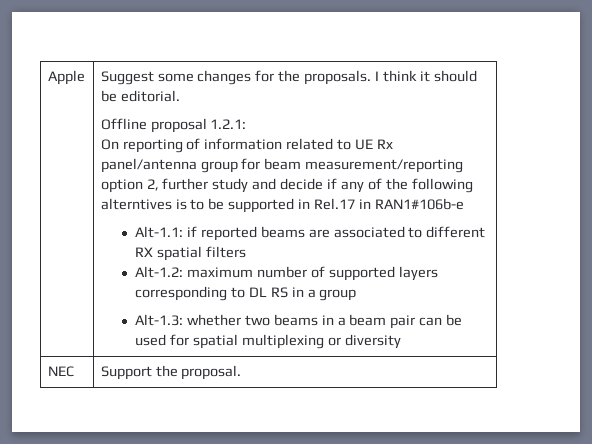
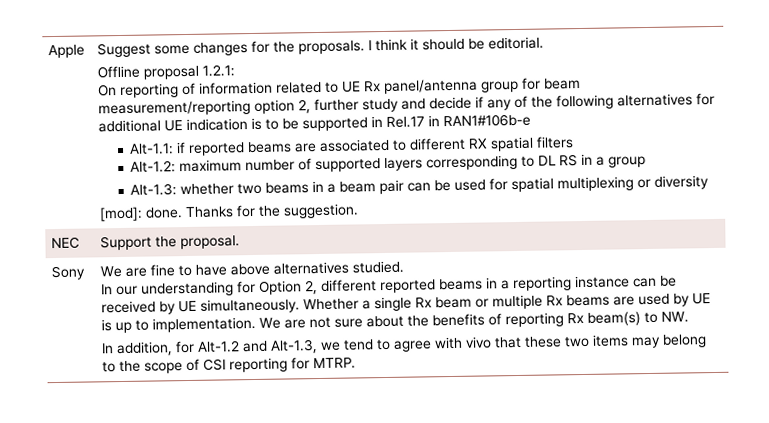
- On reporting of information related to UE Rx panel/antenna group for beam measurement/reporting option 2, further study and decide if any of the following alterntives is to be supported in Rel.17 in RAN1#106b-e
+ On reporting of information related to UE Rx panel/antenna group for beam measurement/reporting option 2, further study and decide if any of the following alternatives for additional UE indication is to be supported in Rel.17 in RAN1#106b-e
+ [mod]: done. Thanks for the suggestion.
  NEC | Support the proposal.
+ Sony | We are fine to have above alternatives studied.
+ In our understanding for Option 2, different reported beams in a reporting instance can be received by UE simultaneously. Whether a single Rx beam or multiple Rx beams are used by UE is up to implementation. We are not sure about the benefits of reporting Rx beam(s) to NW.
+ In addition, for Alt-1.2 and Alt-1.3, we tend to agree with vivo that these two items may belong to the scope of CSI reporting for MTRP.

